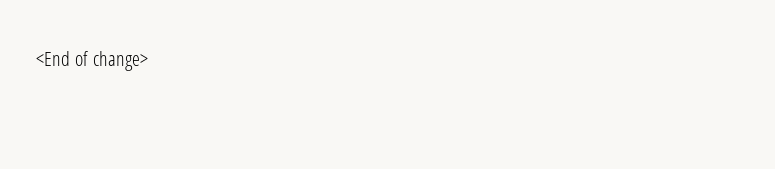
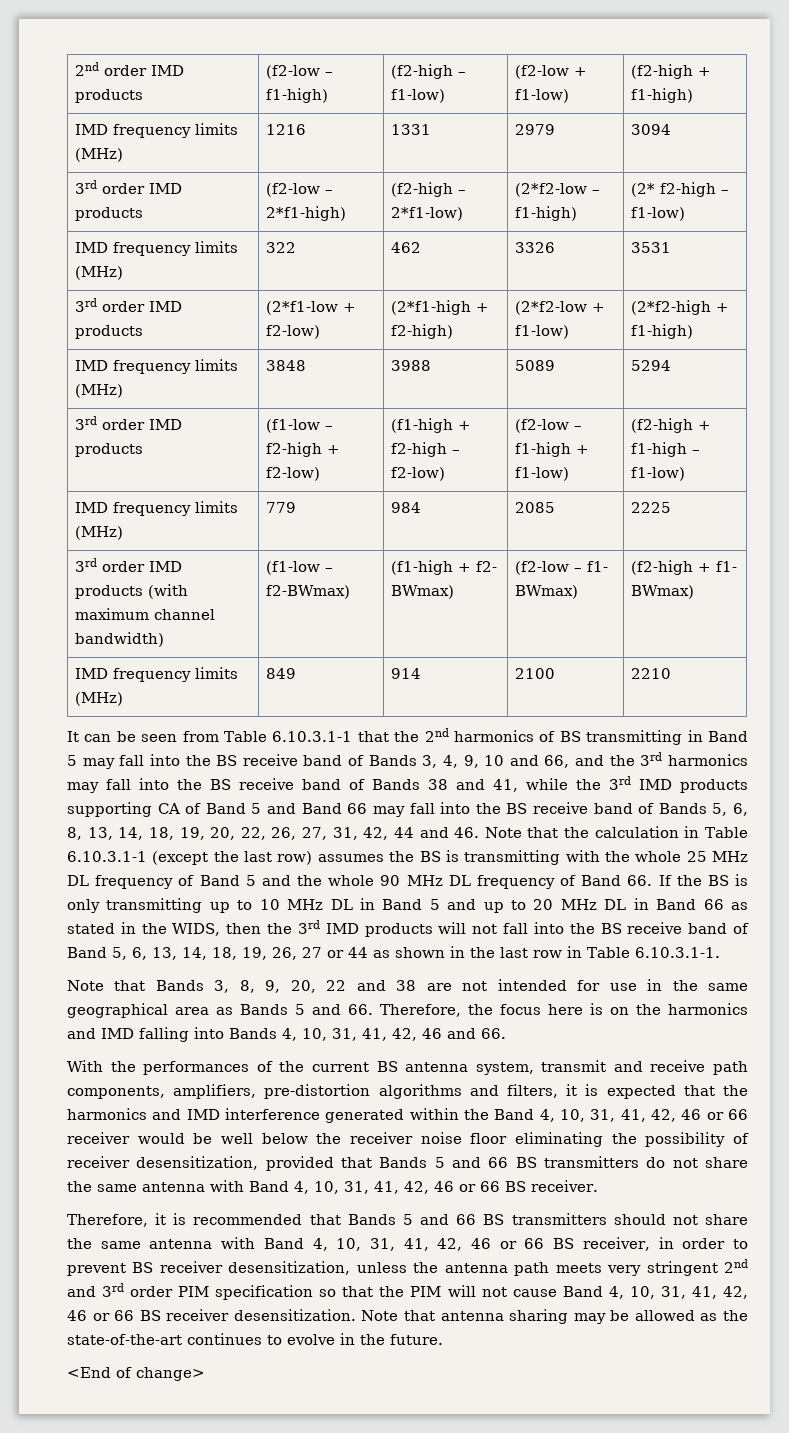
+ 2nd order IMD products | (f2-low – f1-high) | (f2-high – f1-low) | (f2-low + f1-low) | (f2-high + f1-high)
+ IMD frequency limits (MHz) | 1216 | 1331 | 2979 | 3094
+ 3rd order IMD products | (f2-low – 2*f1-high) | (f2-high – 2*f1-low) | (2*f2-low – f1-high) | (2* f2-high – f1-low)
+ IMD frequency limits (MHz) | 322 | 462 | 3326 | 3531
+ 3rd order IMD products | (2*f1-low + f2-low) | (2*f1-high + f2-high) | (2*f2-low + f1-low) | (2*f2-high + f1-high)
+ IMD frequency limits (MHz) | 3848 | 3988 | 5089 | 5294
+ 3rd order IMD products | (f1-low – f2-high + f2-low) | (f1-high + f2-high – f2-low) | (f2-low – f1-high + f1-low) | (f2-high + f1-high – f1-low)
+ IMD frequency limits (MHz) | 779 | 984 | 2085 | 2225
+ 3rd order IMD products (with maximum channel bandwidth) | (f1-low – f2-BWmax) | (f1-high + f2- BWmax) | (f2-low – f1- BWmax) | (f2-high + f1- BWmax)
+ IMD frequency limits (MHz) | 849 | 914 | 2100 | 2210
+ It can be seen from Table 6.10.3.1-1 that the 2nd harmonics of BS transmitting in Band 5 may fall into the BS receive band of Bands 3, 4, 9, 10 and 66, and the 3rd harmonics may fall into the BS receive band of Bands 38 and 41, while the 3rd IMD products supporting CA of Band 5 and Band 66 may fall into the BS receive band of Bands 5, 6, 8, 13, 14, 18, 19, 20, 22, 26, 27, 31, 42, 44 and 46. Note that the calculation in Table 6.10.3.1-1 (except the last row) assumes the BS is transmitting with the whole 25 MHz DL frequency of Band 5 and the whole 90 MHz DL frequency of Band 66. If the BS is only transmitting up to 10 MHz DL in Band 5 and up to 20 MHz DL in Band 66 as stated in the WIDS, then the 3rd IMD products will not fall into the BS receive band of Band 5, 6, 13, 14, 18, 19, 26, 27 or 44 as shown in the last row in Table 6.10.3.1-1.
+ Note that Bands 3, 8, 9, 20, 22 and 38 are not intended for use in the same geographical area as Bands 5 and 66. Therefore, the focus here is on the harmonics and IMD falling into Bands 4, 10, 31, 41, 42, 46 and 66.
+ With the performances of the current BS antenna system, transmit and receive path components, amplifiers, pre-distortion algorithms and filters, it is expected that the harmonics and IMD interference generated within the Band 4, 10, 31, 41, 42, 46 or 66 receiver would be well below the receiver noise floor eliminating the possibility of receiver desensitization, provided that Bands 5 and 66 BS transmitters do not share the same antenna with Band 4, 10, 31, 41, 42, 46 or 66 BS receiver.
+ Therefore, it is recommended that Bands 5 and 66 BS transmitters should not share the same antenna with Band 4, 10, 31, 41, 42, 46 or 66 BS receiver, in order to prevent BS receiver desensitization, unless the antenna path meets very stringent 2nd and 3rd order PIM specification so that the PIM will not cause Band 4, 10, 31, 41, 42, 46 or 66 BS receiver desensitization. Note that antenna sharing may be allowed as the state-of-the-art continues to evolve in the future.

